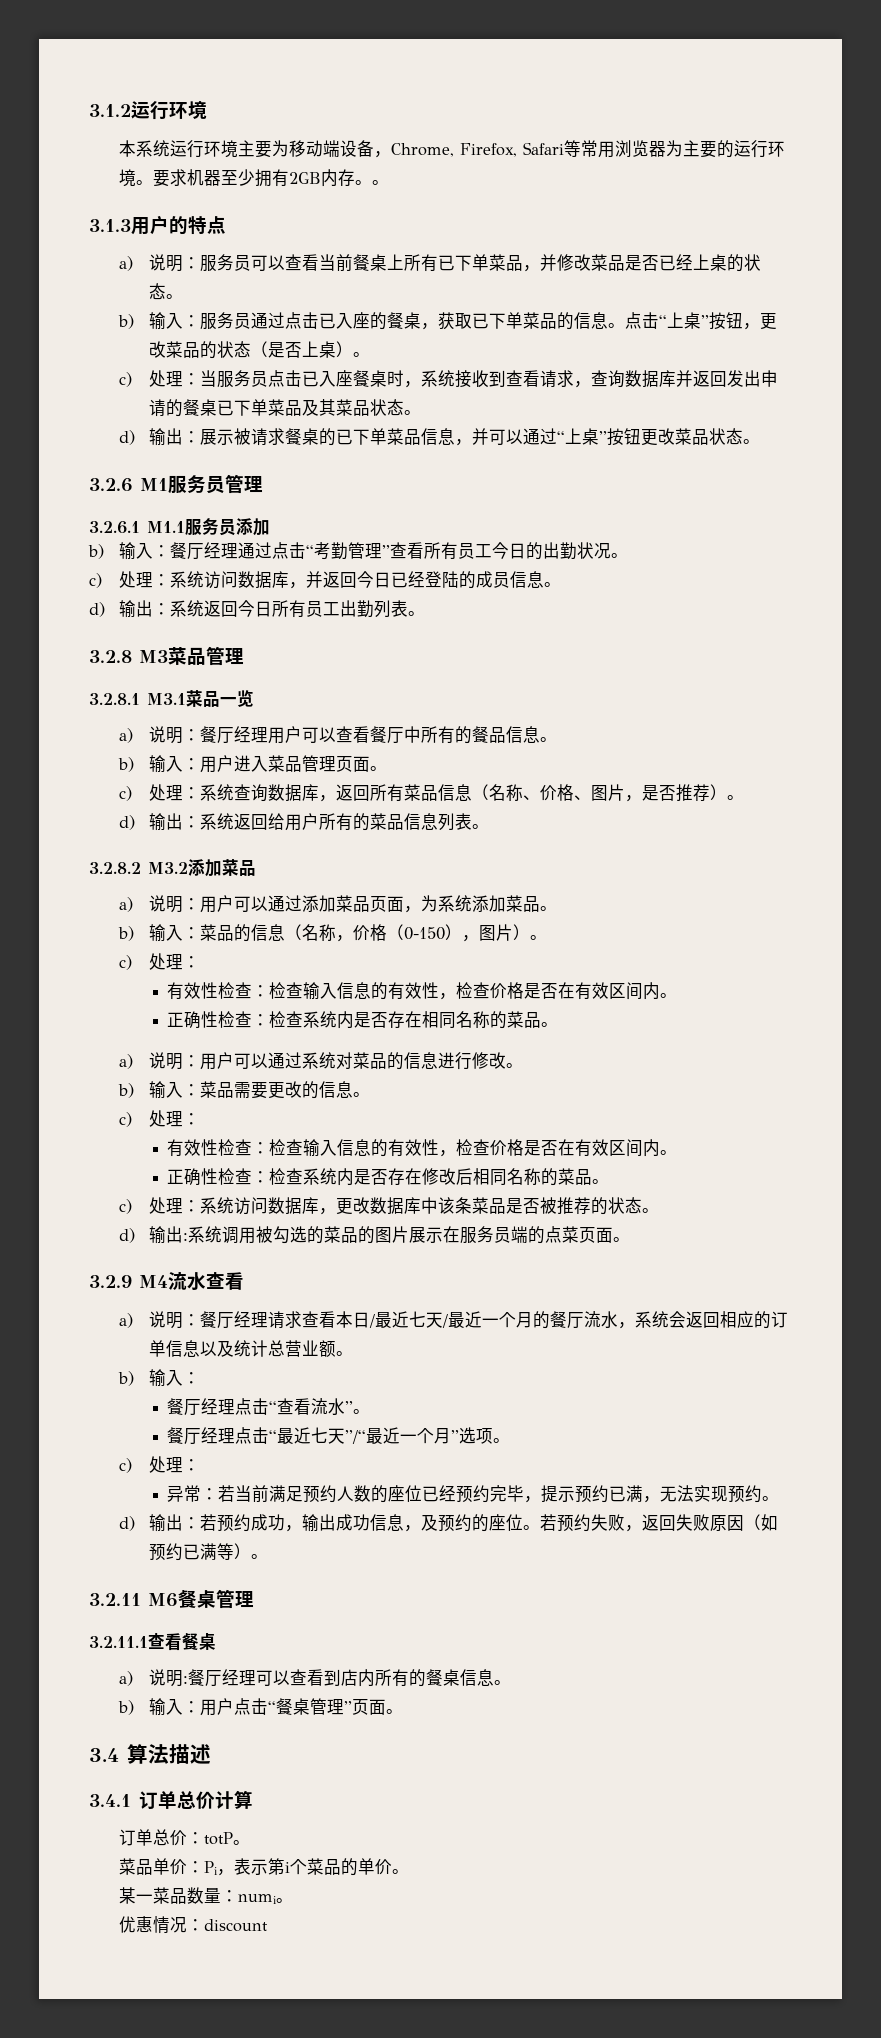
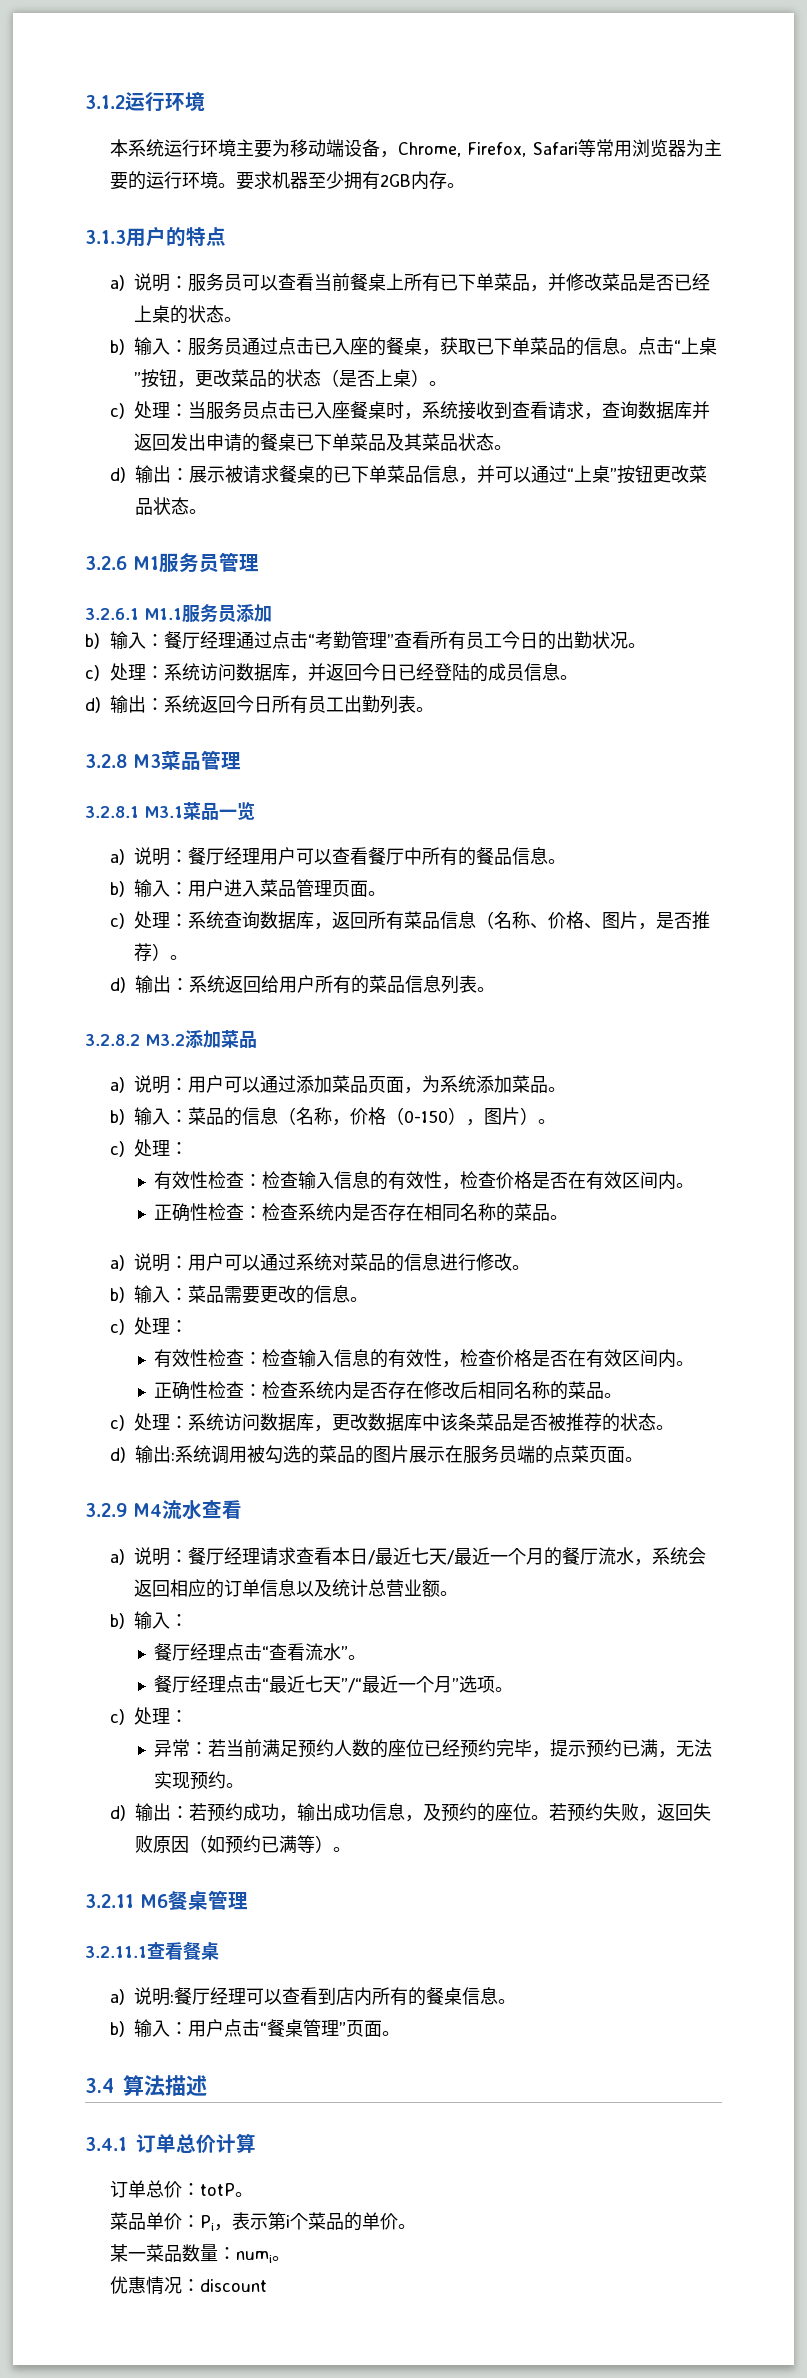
- 要求机器至少拥有2GB内存。。
+ 要求机器至少拥有2GB内存。

